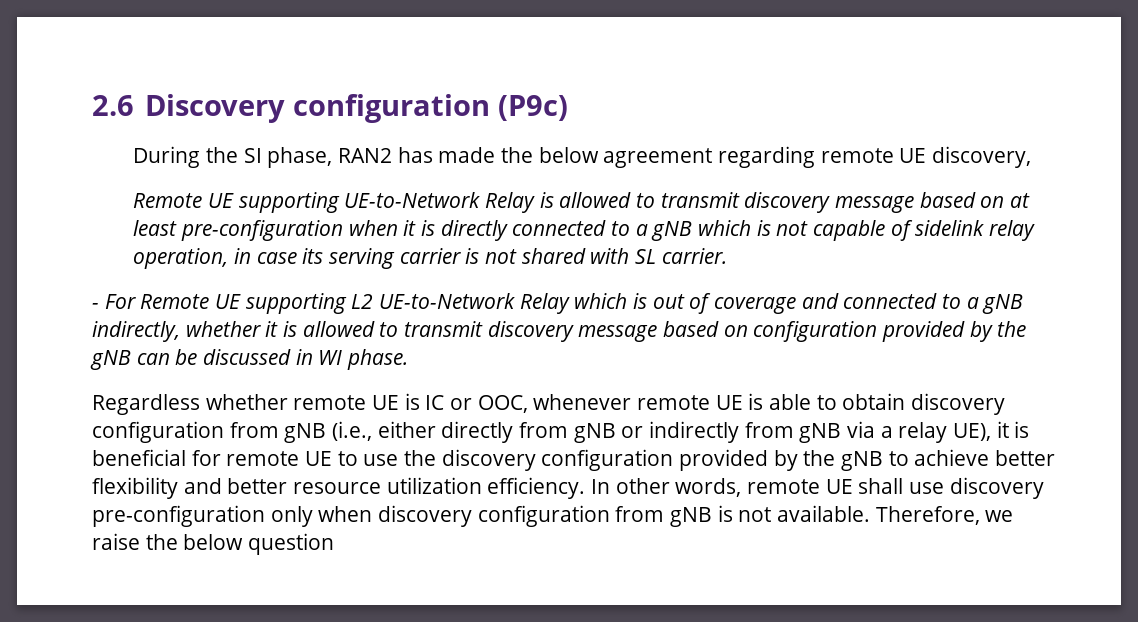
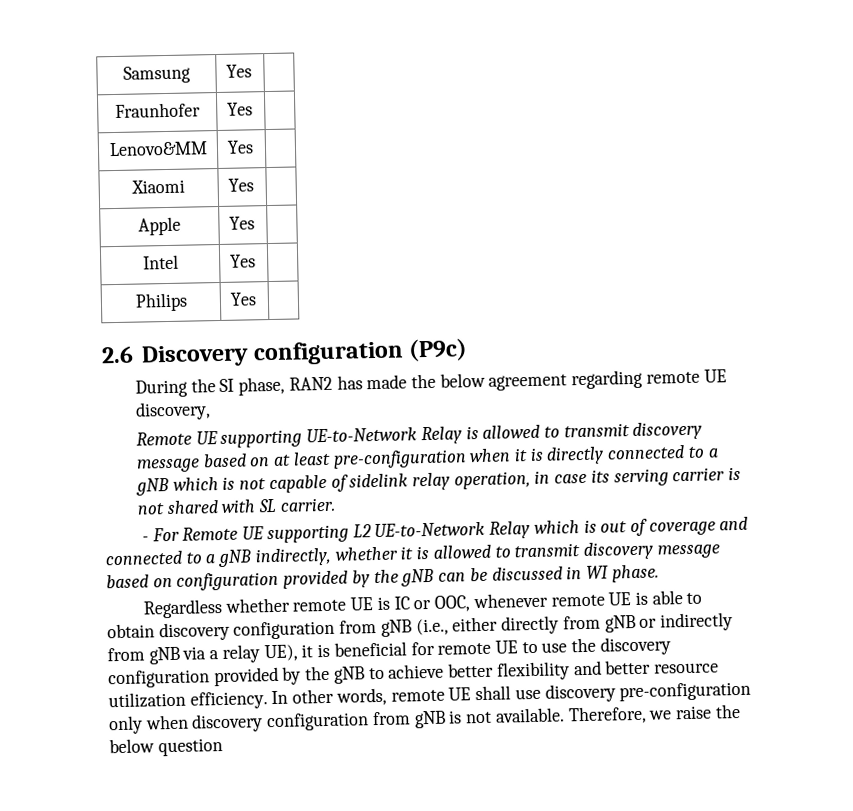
+ Samsung | Yes |
+ Fraunhofer | Yes |
+ Lenovo&MM | Yes |
+ Xiaomi | Yes |
+ Apple | Yes |
+ Intel | Yes |
+ Philips | Yes |

